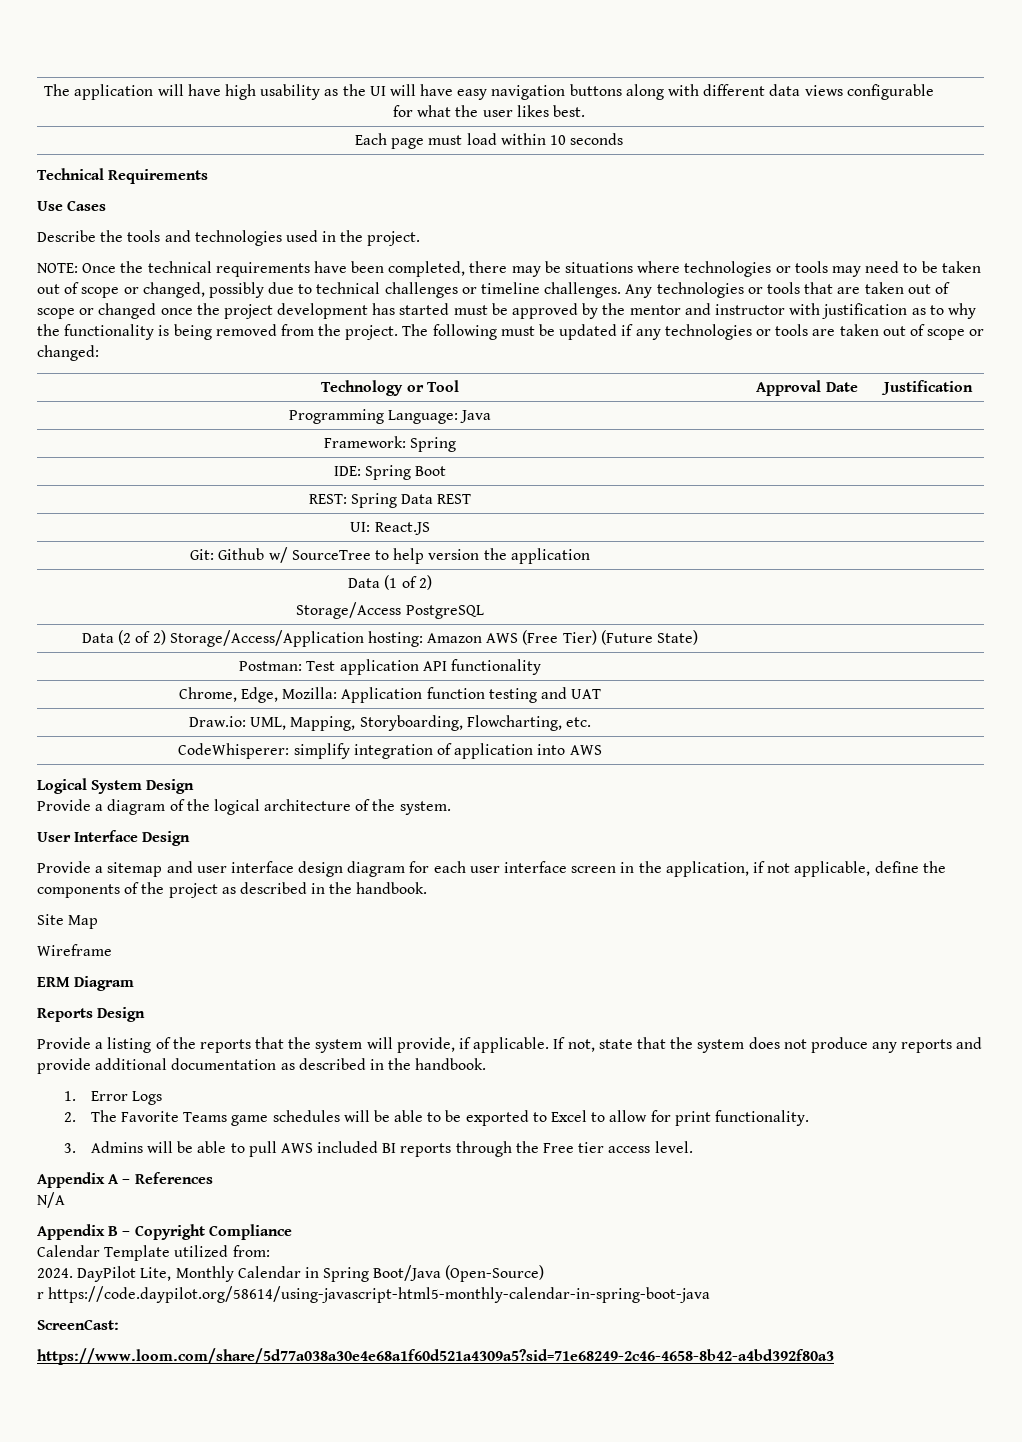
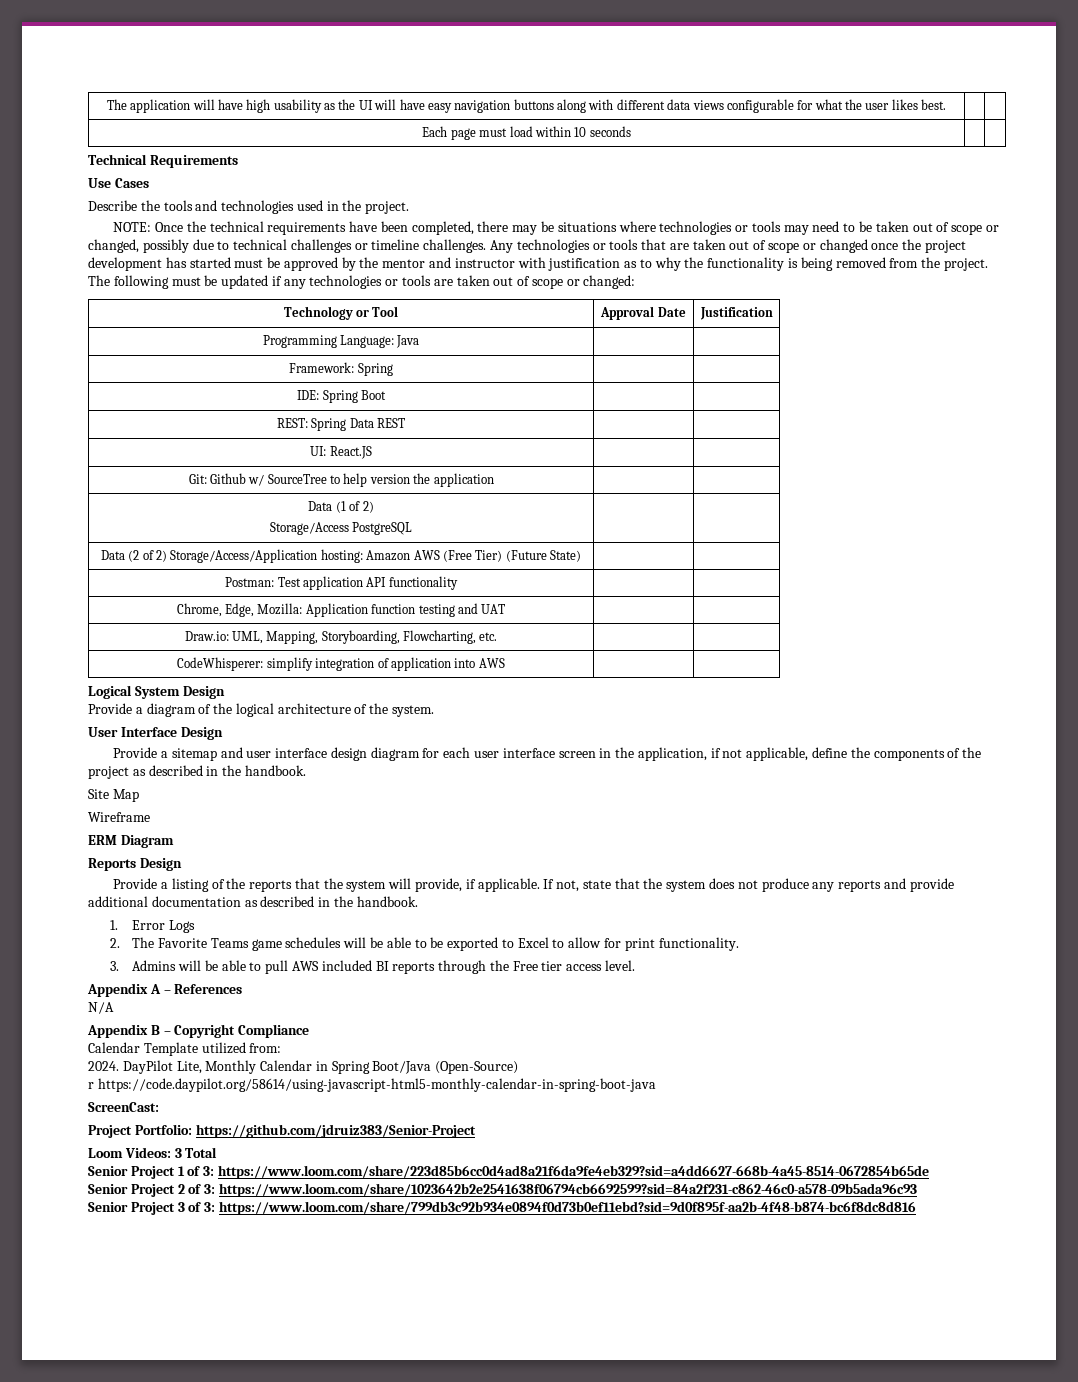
- https://www.loom.com/share/5d77a038a30e4e68a1f60d521a4309a5?sid=71e68249-2c46-4658-8b42-a4bd392f80a3
+ Project Portfolio: https://github.com/jdruiz383/Senior-Project
+ Loom Videos: 3 Total
+ Senior Project 1 of 3: https://www.loom.com/share/223d85b6cc0d4ad8a21f6da9fe4eb329?sid=a4dd6627-668b-4a45-8514-0672854b65de
+ Senior Project 2 of 3: https://www.loom.com/share/1023642b2e2541638f06794cb6692599?sid=84a2f231-c862-46c0-a578-09b5ada96c93
+ Senior Project 3 of 3: https://www.loom.com/share/799db3c92b934e0894f0d73b0ef11ebd?sid=9d0f895f-aa2b-4f48-b874-bc6f8dc8d816

